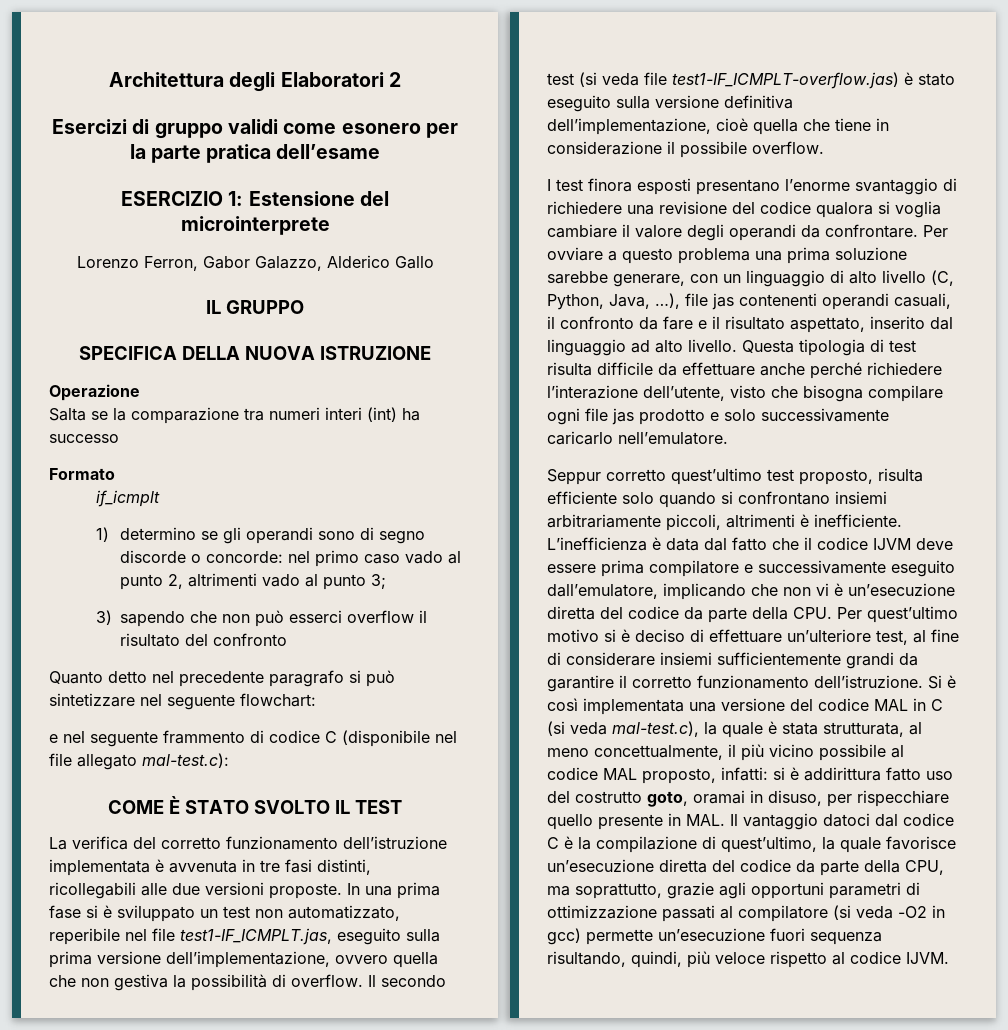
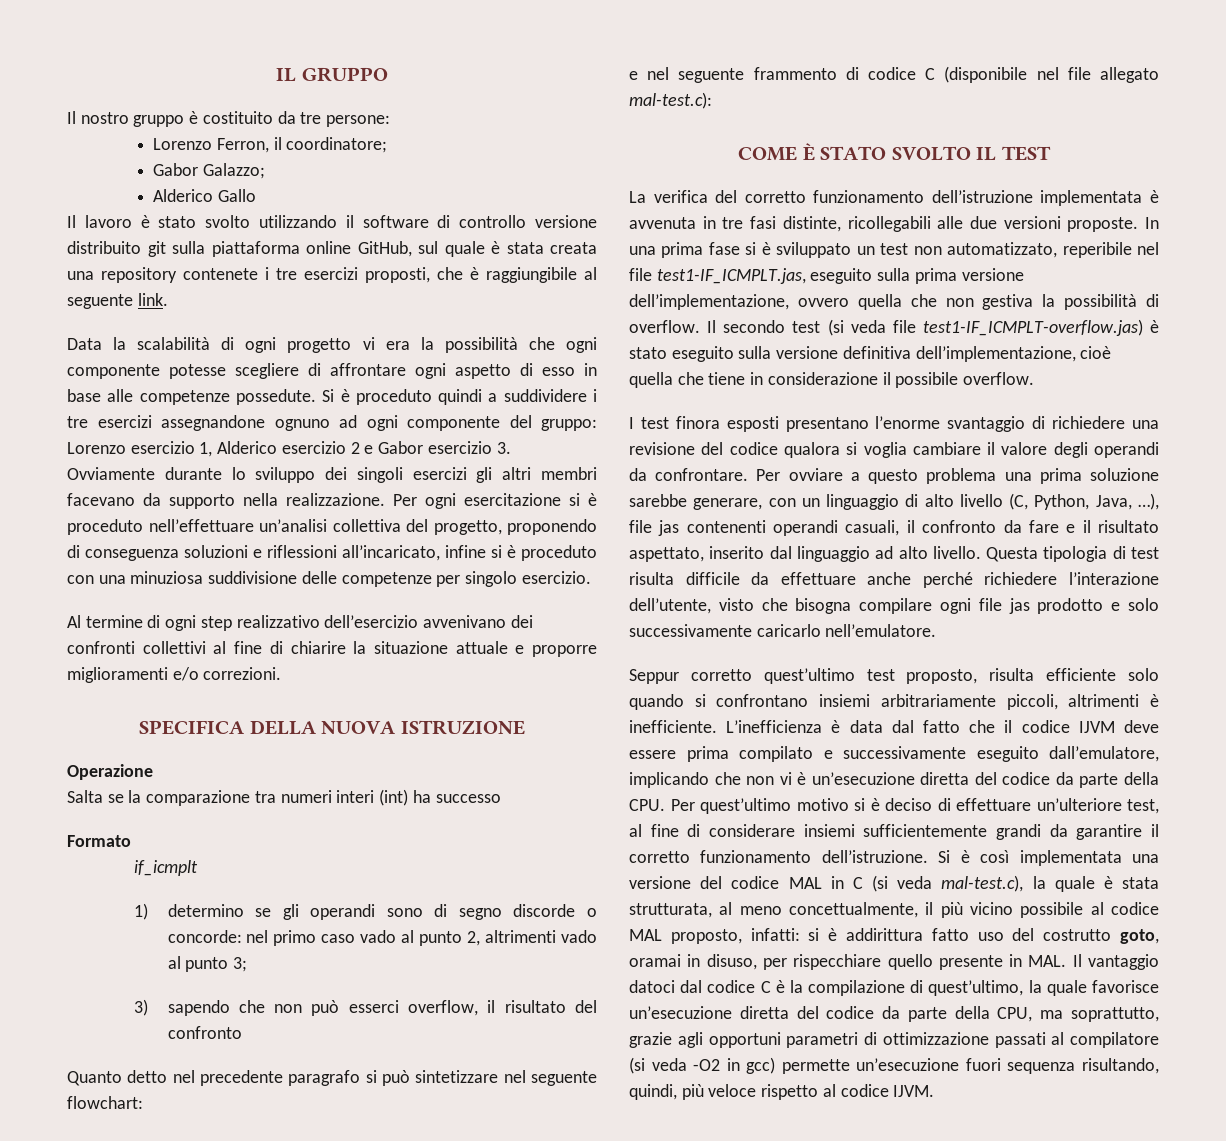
- Architettura degli Elaboratori 2
- Esercizi di gruppo validi come esonero per la parte pratica dell’esame
- ESERCIZIO 1: Estensione del microinterprete
- Lorenzo Ferron, Gabor Galazzo, Alderico Gallo
  IL GRUPPO
+ Il nostro gruppo è costituito da tre persone:
+ Lorenzo Ferron, il coordinatore;
+ Gabor Galazzo;
+ Alderico Gallo
+ Il lavoro è stato svolto utilizzando il software di controllo versione distribuito git sulla piattaforma online GitHub, sul quale è stata creata una repository contenete i tre esercizi proposti, che è raggiungibile al seguente link.
+ Data la scalabilità di ogni progetto vi era la possibilità che ogni componente potesse scegliere di affrontare ogni aspetto di esso in base alle competenze possedute. Si è proceduto quindi a suddividere i tre esercizi assegnandone ognuno ad ogni componente del gruppo: Lorenzo esercizio 1, Alderico esercizio 2 e Gabor esercizio 3. Ovviamente durante lo sviluppo dei singoli esercizi gli altri membri facevano da supporto nella realizzazione. Per ogni esercitazione si è proceduto nell’effettuare un’analisi collettiva del progetto, proponendo di conseguenza soluzioni e riflessioni all’incaricato, infine si è proceduto con una minuziosa suddivisione delle competenze per singolo esercizio.
+ Al termine di ogni step realizzativo dell’esercizio avvenivano dei confronti collettivi al fine di chiarire la situazione attuale e proporre miglioramenti e/o correzioni.
- 3) sapendo che non può esserci overflow il risultato del confronto
+ 3) sapendo che non può esserci overflow, il risultato del confronto
- La verifica del corretto funzionamento dell’istruzione implementata è avvenuta in tre fasi distinti, ricollegabili alle due versioni proposte.
+ La verifica del corretto funzionamento dell’istruzione implementata è avvenuta in tre fasi distinte, ricollegabili alle due versioni proposte.
- L’inefficienza è data dal fatto che il codice IJVM deve essere prima compilatore e successivamente eseguito dall’emulatore, implicando che non vi è un’esecuzione diretta del codice da parte della CPU. Per quest’ultimo motivo si è deciso di effettuare un’ulteriore test, al fine di considerare insiemi sufficientemente grandi da garantire il corretto funzionamento dell’istruzione.
+ L’inefficienza è data dal fatto che il codice IJVM deve essere prima compilato e successivamente eseguito dall’emulatore, implicando che non vi è un’esecuzione diretta del codice da parte della CPU. Per quest’ultimo motivo si è deciso di effettuare un’ulteriore test, al fine di considerare insiemi sufficientemente grandi da garantire il corretto funzionamento dell’istruzione.

